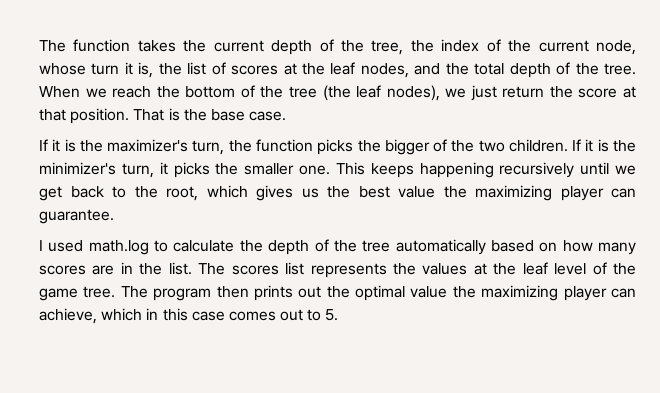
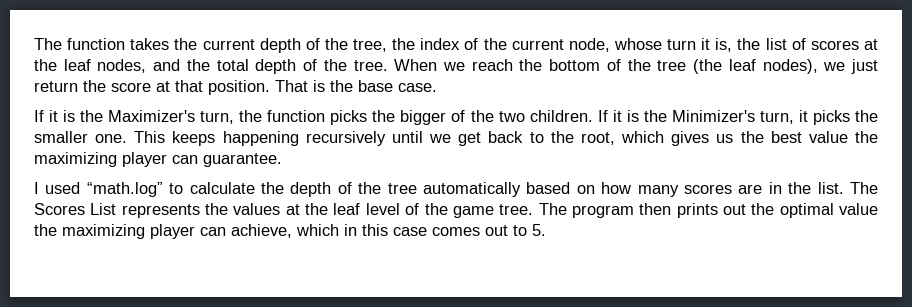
- If it is the maximizer's turn, the function picks the bigger of the two children.
+ If it is the Maximizer's turn, the function picks the bigger of the two children.
- If it is the minimizer's turn, it picks the smaller one.
+ If it is the Minimizer's turn, it picks the smaller one.
- I used math.log to calculate the depth of the tree automatically based on how many scores are in the list.
+ I used “math.log” to calculate the depth of the tree automatically based on how many scores are in the list.
- The scores list represents the values at the leaf level of the game tree.
+ The Scores List represents the values at the leaf level of the game tree.

